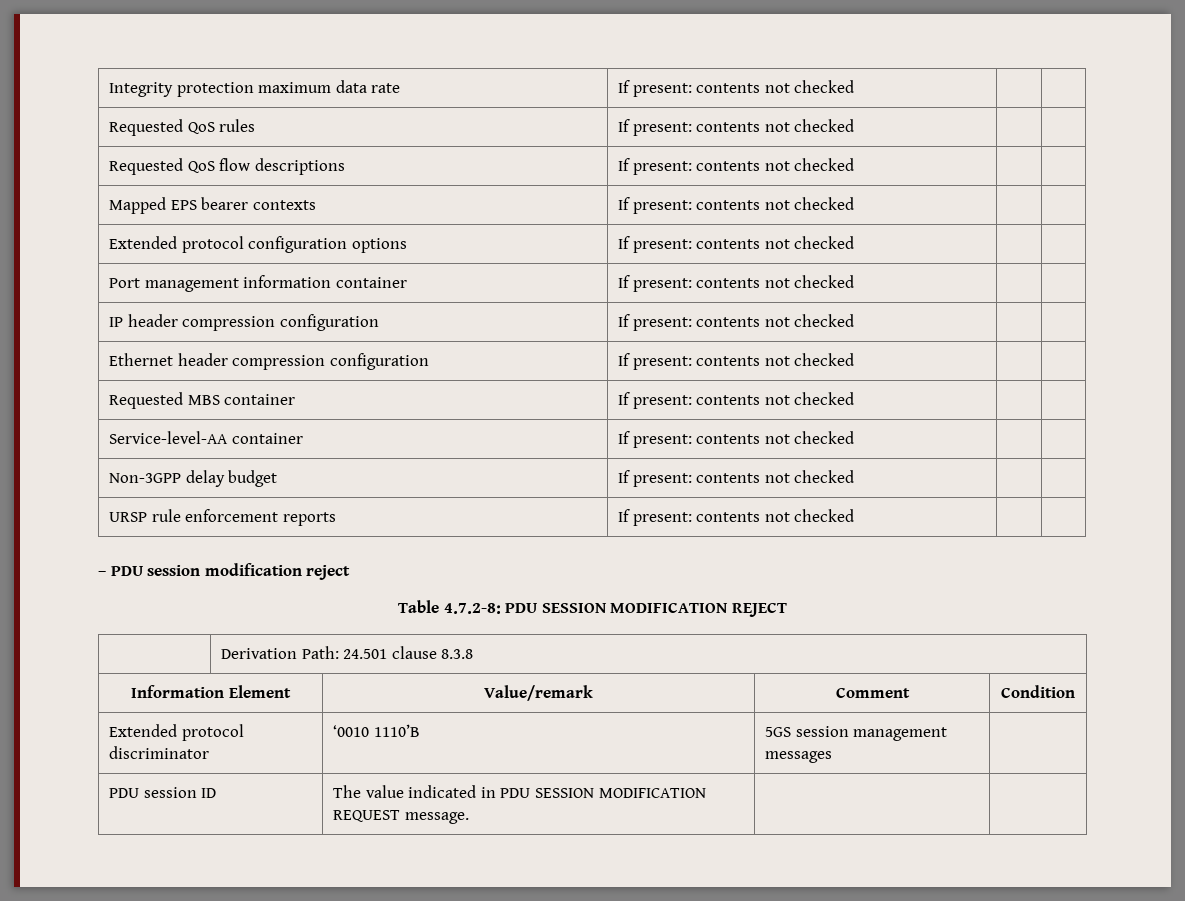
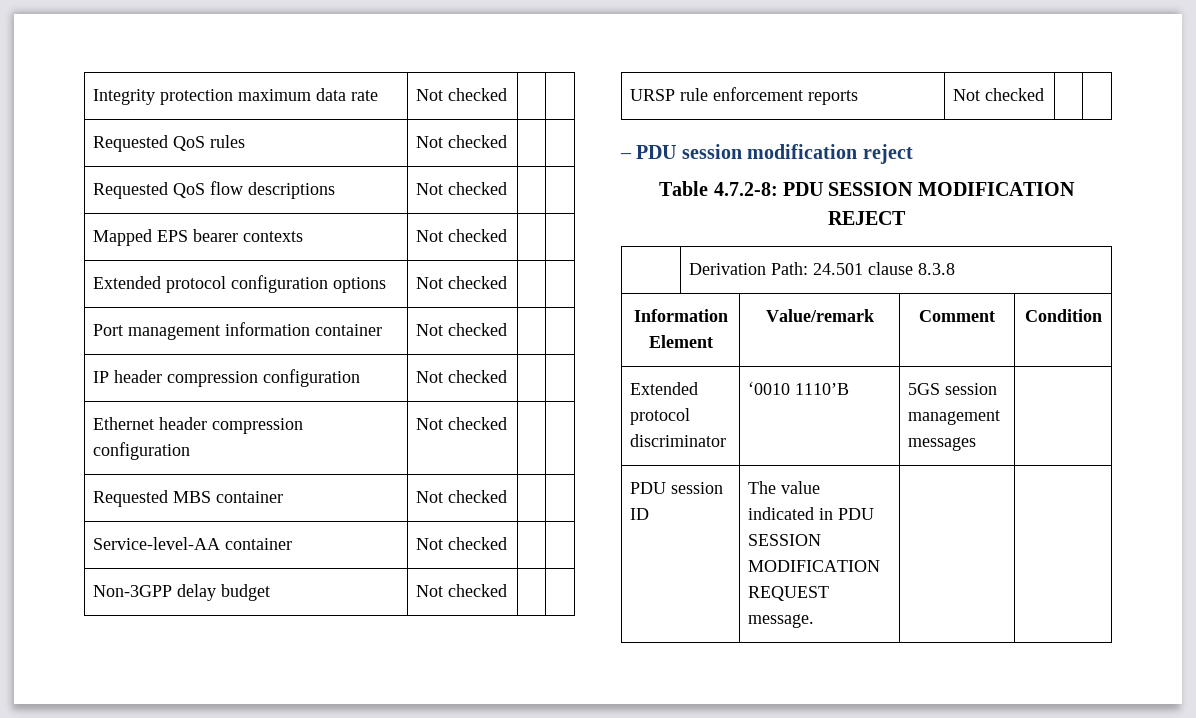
- Integrity protection maximum data rate | If present: contents not checked | |
+ Integrity protection maximum data rate | Not checked | |
- Requested QoS rules | If present: contents not checked | |
+ Requested QoS rules | Not checked | |
- Requested QoS flow descriptions | If present: contents not checked | |
+ Requested QoS flow descriptions | Not checked | |
- Mapped EPS bearer contexts | If present: contents not checked | |
+ Mapped EPS bearer contexts | Not checked | |
- Extended protocol configuration options | If present: contents not checked | |
+ Extended protocol configuration options | Not checked | |
- Port management information container | If present: contents not checked | |
+ Port management information container | Not checked | |
- IP header compression configuration | If present: contents not checked | |
+ IP header compression configuration | Not checked | |
- Ethernet header compression configuration | If present: contents not checked | |
+ Ethernet header compression configuration | Not checked | |
- Requested MBS container | If present: contents not checked | |
+ Requested MBS container | Not checked | |
- Service-level-AA container | If present: contents not checked | |
+ Service-level-AA container | Not checked | |
- Non-3GPP delay budget | If present: contents not checked | |
+ Non-3GPP delay budget | Not checked | |
- URSP rule enforcement reports | If present: contents not checked | |
+ URSP rule enforcement reports | Not checked | |

